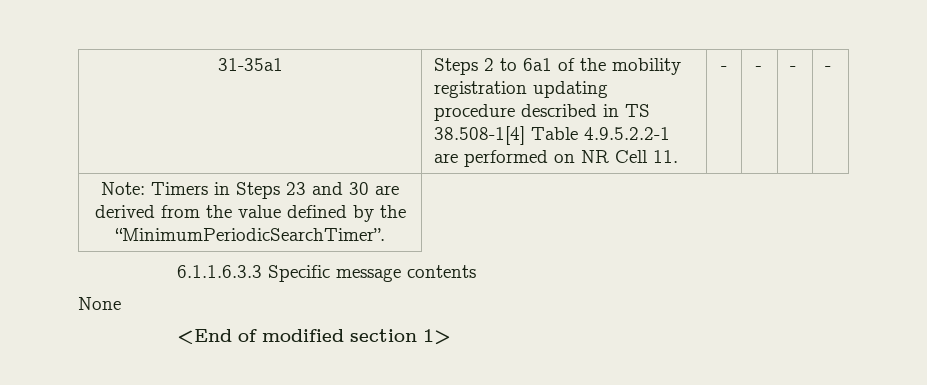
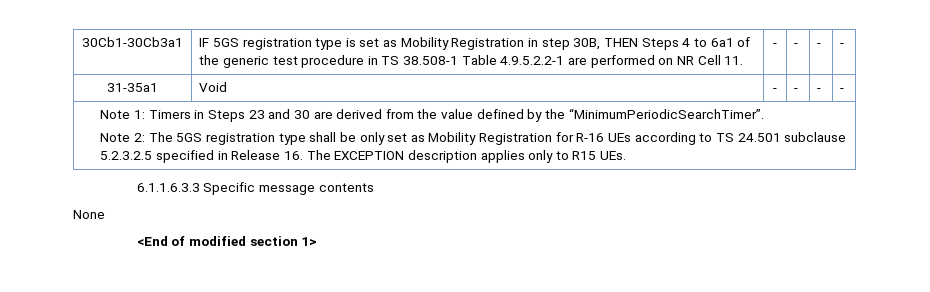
- 31-35a1 | Steps 2 to 6a1 of the mobility registration updating procedure described in TS 38.508-1[4] Table 4.9.5.2.2-1 are performed on NR Cell 11. | - | - | - | -
+ 30Cb1-30Cb3a1 | IF 5GS registration type is set as Mobility Registration in step 30B, THEN Steps 4 to 6a1 of the generic test procedure in TS 38.508-1 Table 4.9.5.2.2-1 are performed on NR Cell 11. | - | - | - | -
- Note: Timers in Steps 23 and 30 are derived from the value defined by the “MinimumPeriodicSearchTimer”.
+ 31-35a1 | Void | - | - | - | -
+ Note 1: Timers in Steps 23 and 30 are derived from the value defined by the “MinimumPeriodicSearchTimer”.
+ Note 2: The 5GS registration type shall be only set as Mobility Registration for R-16 UEs according to TS 24.501 subclause 5.2.3.2.5 specified in Release 16. The EXCEPTION description applies only to R15 UEs.

